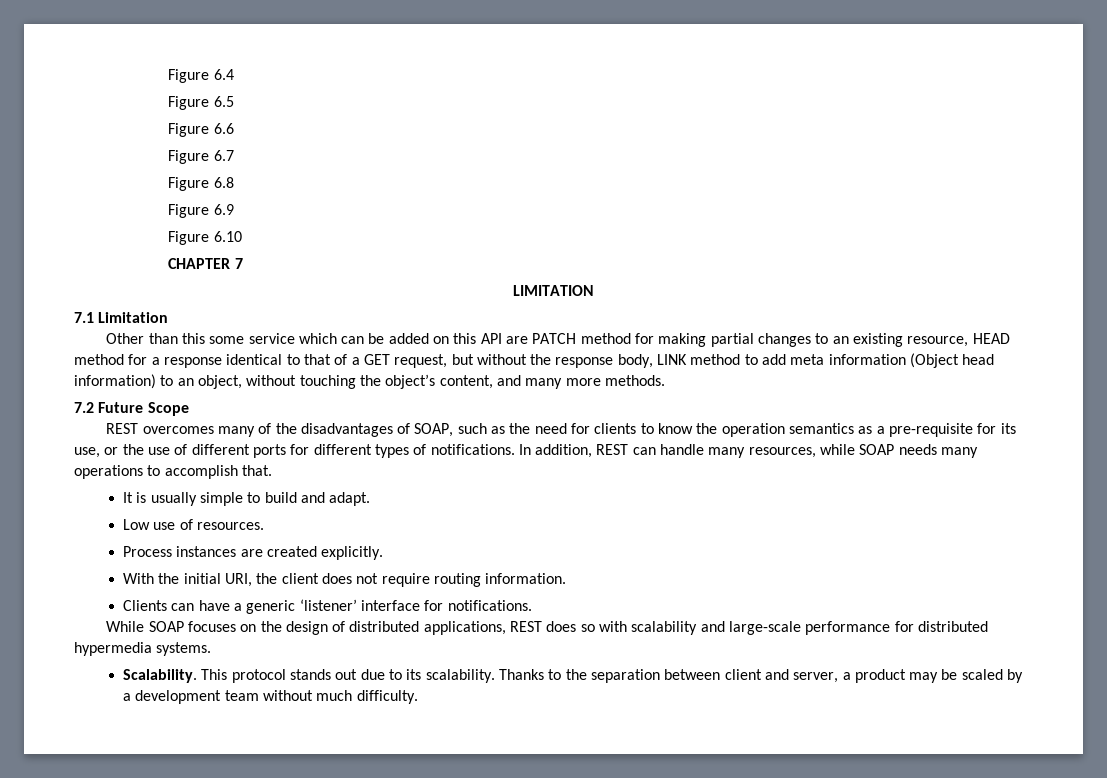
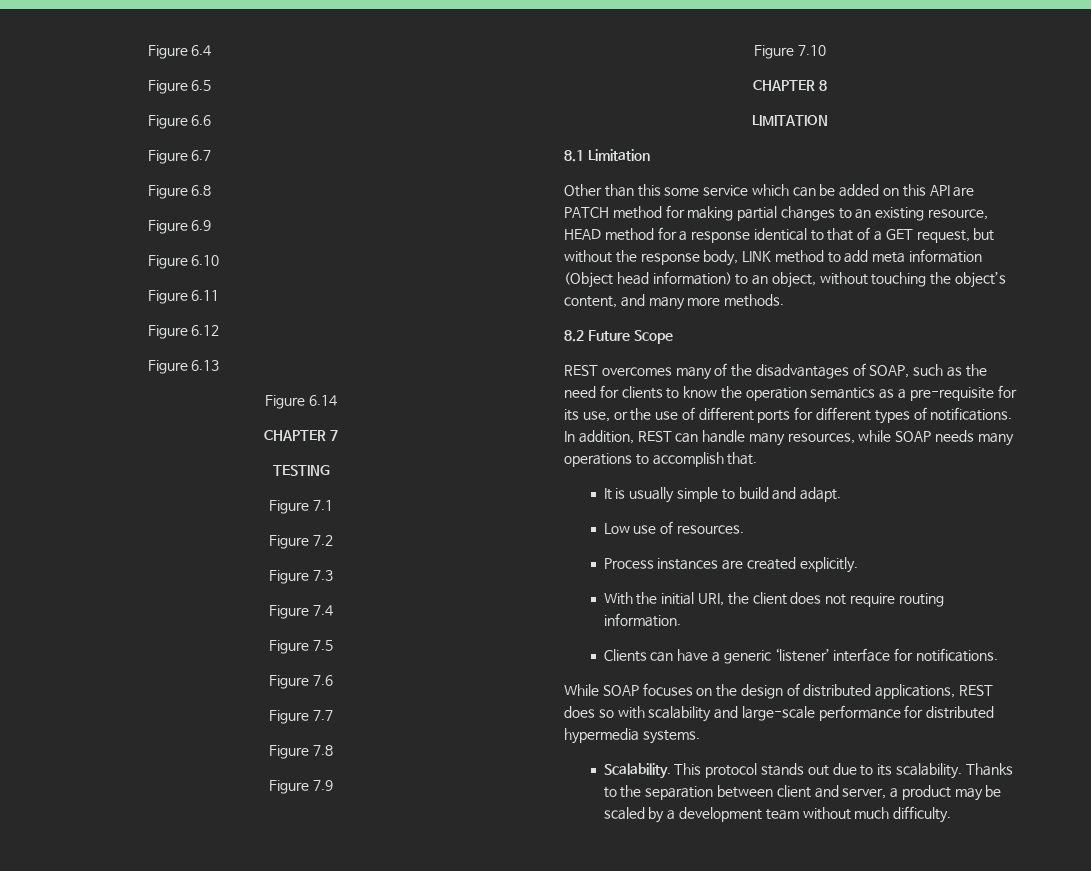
+ Figure 6.11
+ Figure 6.12
+ Figure 6.13
+ Figure 6.14
  CHAPTER 7
+ TESTING
+ Figure 7.1
+ Figure 7.2
+ Figure 7.3
+ Figure 7.4
+ Figure 7.5
+ Figure 7.6
+ Figure 7.7
+ Figure 7.8
+ Figure 7.9
+ Figure 7.10
+ CHAPTER 8
- 7.1 Limitation
+ 8.1 Limitation
- 7.2 Future Scope
+ 8.2 Future Scope

